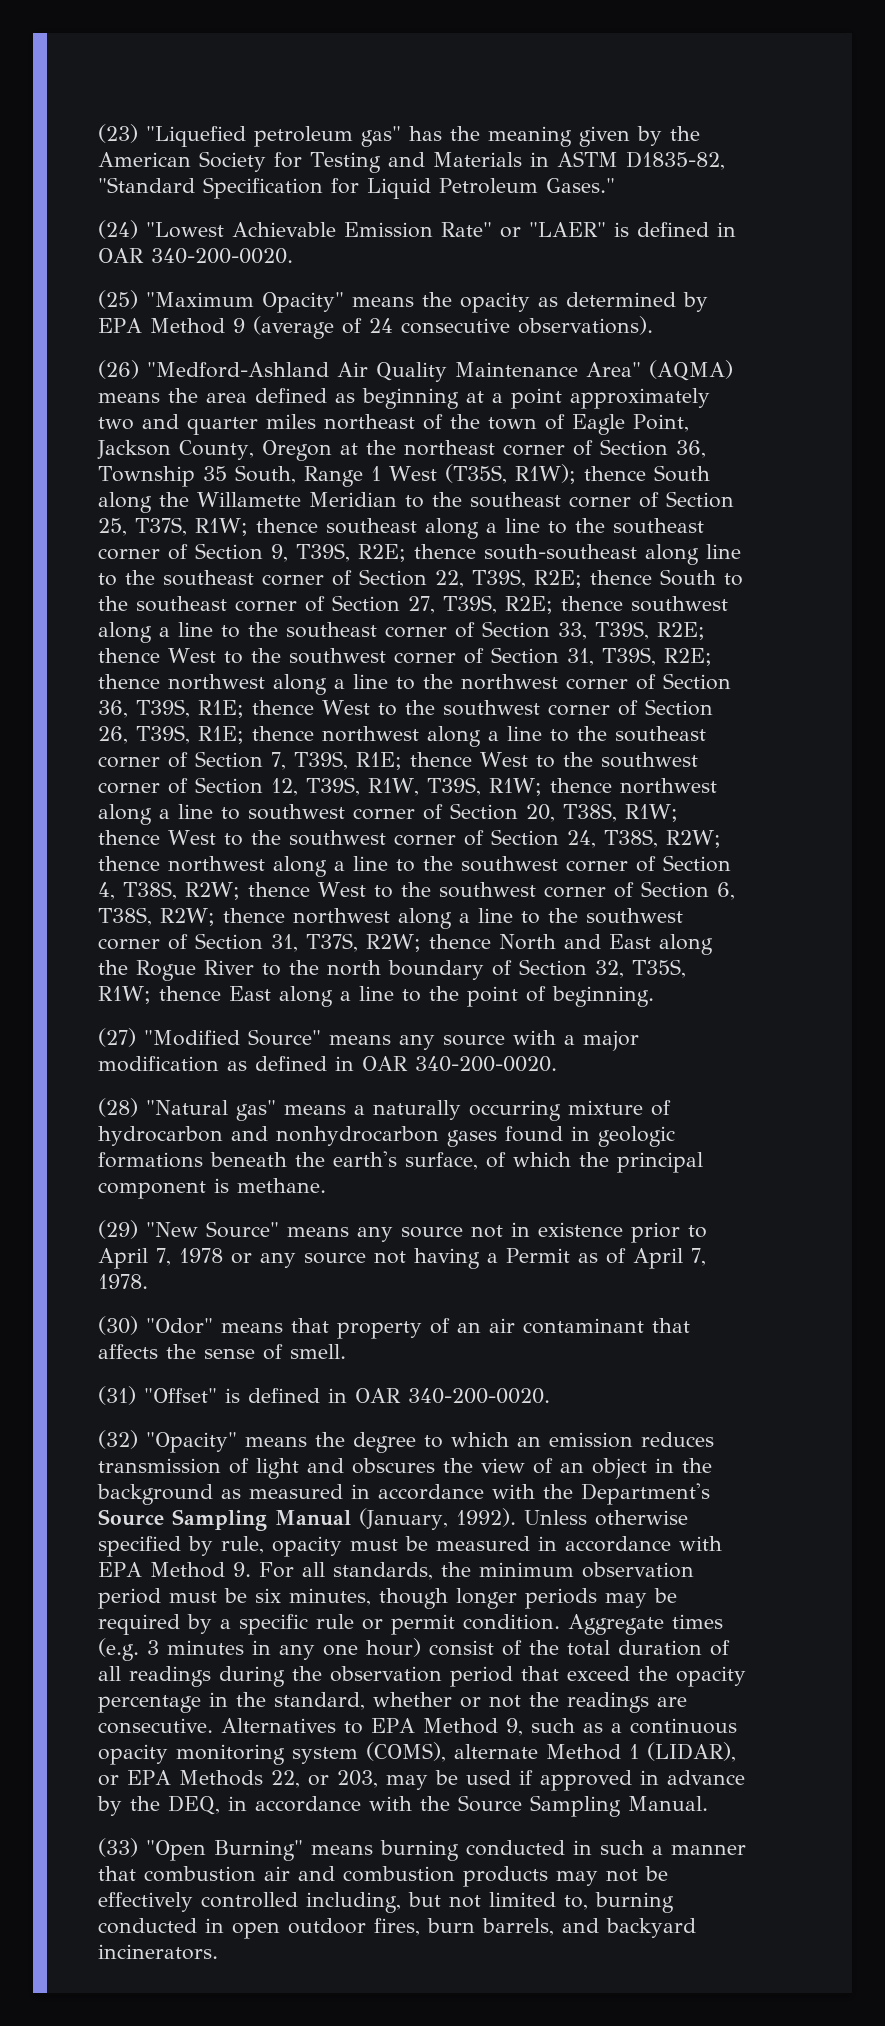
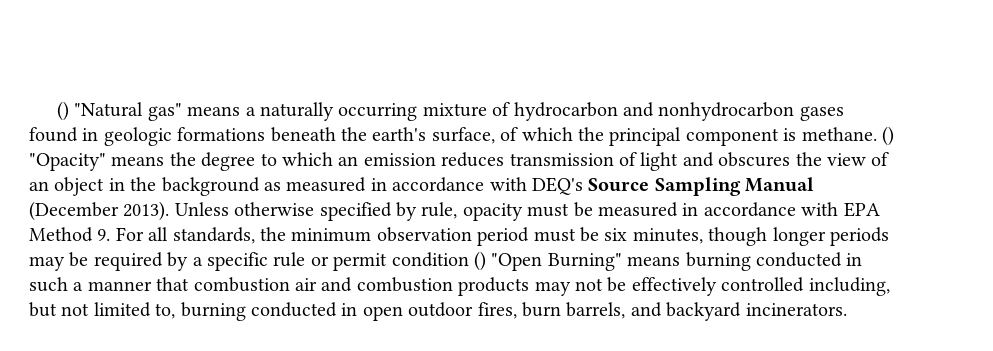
- (23) "Liquefied petroleum gas" has the meaning given by the American Society for Testing and Materials in ASTM D1835-82, "Standard Specification for Liquid Petroleum Gases."
- (24) "Lowest Achievable Emission Rate" or "LAER" is defined in OAR 340-200-0020.
- (25) "Maximum Opacity" means the opacity as determined by EPA Method 9 (average of 24 consecutive observations).
- (26) "Medford-Ashland Air Quality Maintenance Area" (AQMA) means the area defined as beginning at a point approximately two and quarter miles northeast of the town of Eagle Point, Jackson County, Oregon at the northeast corner of Section 36, Township 35 South, Range 1 West (T35S, R1W); thence South along the Willamette Meridian to the southeast corner of Section 25, T37S, R1W; thence southeast along a line to the southeast corner of Section 9, T39S, R2E; thence south-southeast along line to the southeast corner of Section 22, T39S, R2E; thence South to the southeast corner of Section 27, T39S, R2E; thence southwest along a line to the southeast corner of Section 33, T39S, R2E; thence West to the southwest corner of Section 31, T39S, R2E; thence northwest along a line to the northwest corner of Section 36, T39S, R1E; thence West to the southwest corner of Section 26, T39S, R1E; thence northwest along a line to the southeast corner of Section 7, T39S, R1E; thence West to the southwest corner of Section 12, T39S, R1W, T39S, R1W; thence northwest along a line to southwest corner of Section 20, T38S, R1W; thence West to the southwest corner of Section 24, T38S, R2W; thence northwest along a line to the southwest corner of Section 4, T38S, R2W; thence West to the southwest corner of Section 6, T38S, R2W; thence northwest along a line to the southwest corner of Section 31, T37S, R2W; thence North and East along the Rogue River to the north boundary of Section 32, T35S, R1W; thence East along a line to the point of beginning.
- (27) "Modified Source" means any source with a major modification as defined in OAR 340-200-0020.
- (28) "Natural gas" means a naturally occurring mixture of hydrocarbon and nonhydrocarbon gases found in geologic formations beneath the earth's surface, of which the principal component is methane.
- (29) "New Source" means any source not in existence prior to April 7, 1978 or any source not having a Permit as of April 7, 1978.
- (30) "Odor" means that property of an air contaminant that affects the sense of smell.
- (31) "Offset" is defined in OAR 340-200-0020.
- (32) "Opacity" means the degree to which an emission reduces transmission of light and obscures the view of an object in the background as measured in accordance with the Department's Source Sampling Manual (January, 1992).
+ () "Natural gas" means a naturally occurring mixture of hydrocarbon and nonhydrocarbon gases found in geologic formations beneath the earth's surface, of which the principal component is methane. () "Opacity" means the degree to which an emission reduces transmission of light and obscures the view of an object in the background as measured in accordance with DEQ's Source Sampling Manual (December 2013).
- Unless otherwise specified by rule, opacity must be measured in accordance with EPA Method 9. For all standards, the minimum observation period must be six minutes, though longer periods may be required by a specific rule or permit condition. Aggregate times (e.g. 3 minutes in any one hour) consist of the total duration of all readings during the observation period that exceed the opacity percentage in the standard, whether or not the readings are consecutive. Alternatives to EPA Method 9, such as a continuous opacity monitoring system (COMS), alternate Method 1 (LIDAR), or EPA Methods 22, or 203, may be used if approved in advance by the DEQ, in accordance with the Source Sampling Manual.
- (33) "Open Burning" means burning conducted in such a manner that combustion air and combustion products may not be effectively controlled including, but not limited to, burning conducted in open outdoor fires, burn barrels, and backyard incinerators.
+ Unless otherwise specified by rule, opacity must be measured in accordance with EPA Method 9. For all standards, the minimum observation period must be six minutes, though longer periods may be required by a specific rule or permit condition () "Open Burning" means burning conducted in such a manner that combustion air and combustion products may not be effectively controlled including, but not limited to, burning conducted in open outdoor fires, burn barrels, and backyard incinerators.

